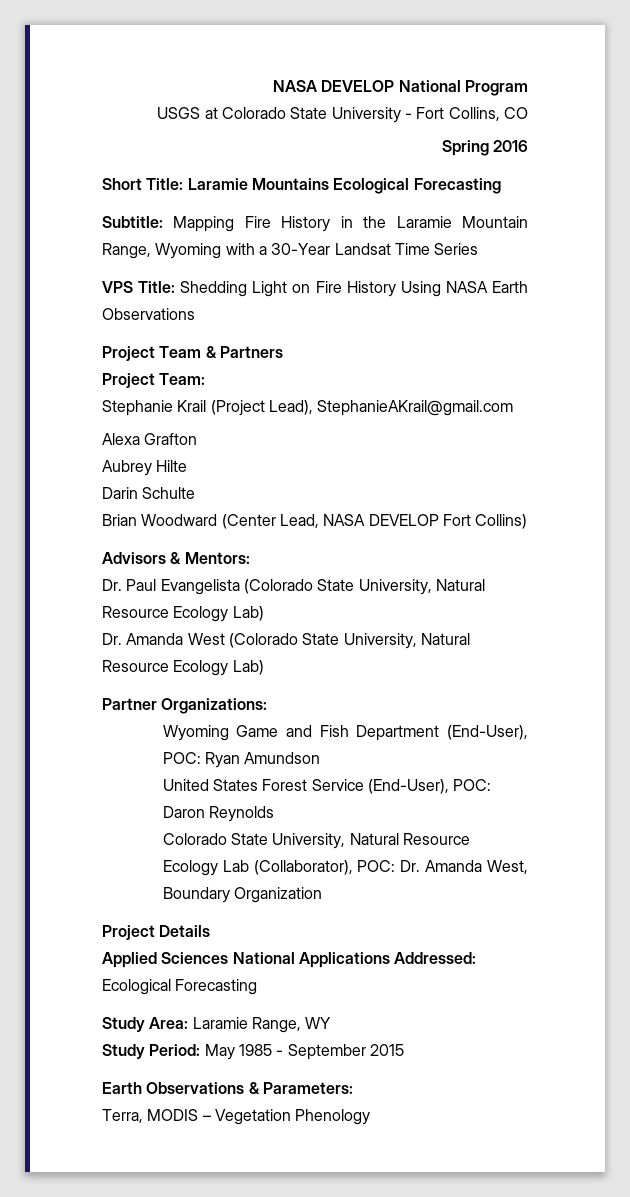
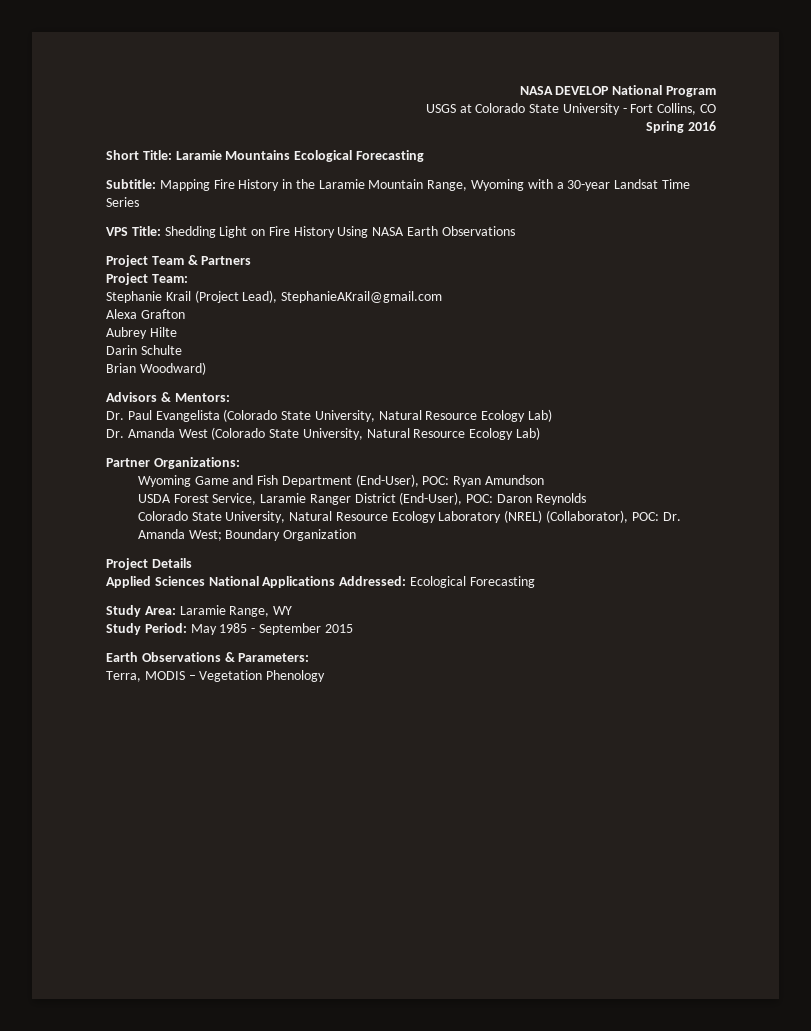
- Subtitle: Mapping Fire History in the Laramie Mountain Range, Wyoming with a 30-Year Landsat Time Series
+ Subtitle: Mapping Fire History in the Laramie Mountain Range, Wyoming with a 30-year Landsat Time Series
- Brian Woodward (Center Lead, NASA DEVELOP Fort Collins)
+ Brian Woodward)
- United States Forest Service (End-User), POC: Daron Reynolds
+ USDA Forest Service, Laramie Ranger District (End-User), POC: Daron Reynolds
- Colorado State University, Natural Resource Ecology Lab (Collaborator), POC: Dr. Amanda West, Boundary Organization
+ Colorado State University, Natural Resource Ecology Laboratory (NREL) (Collaborator), POC: Dr. Amanda West; Boundary Organization

